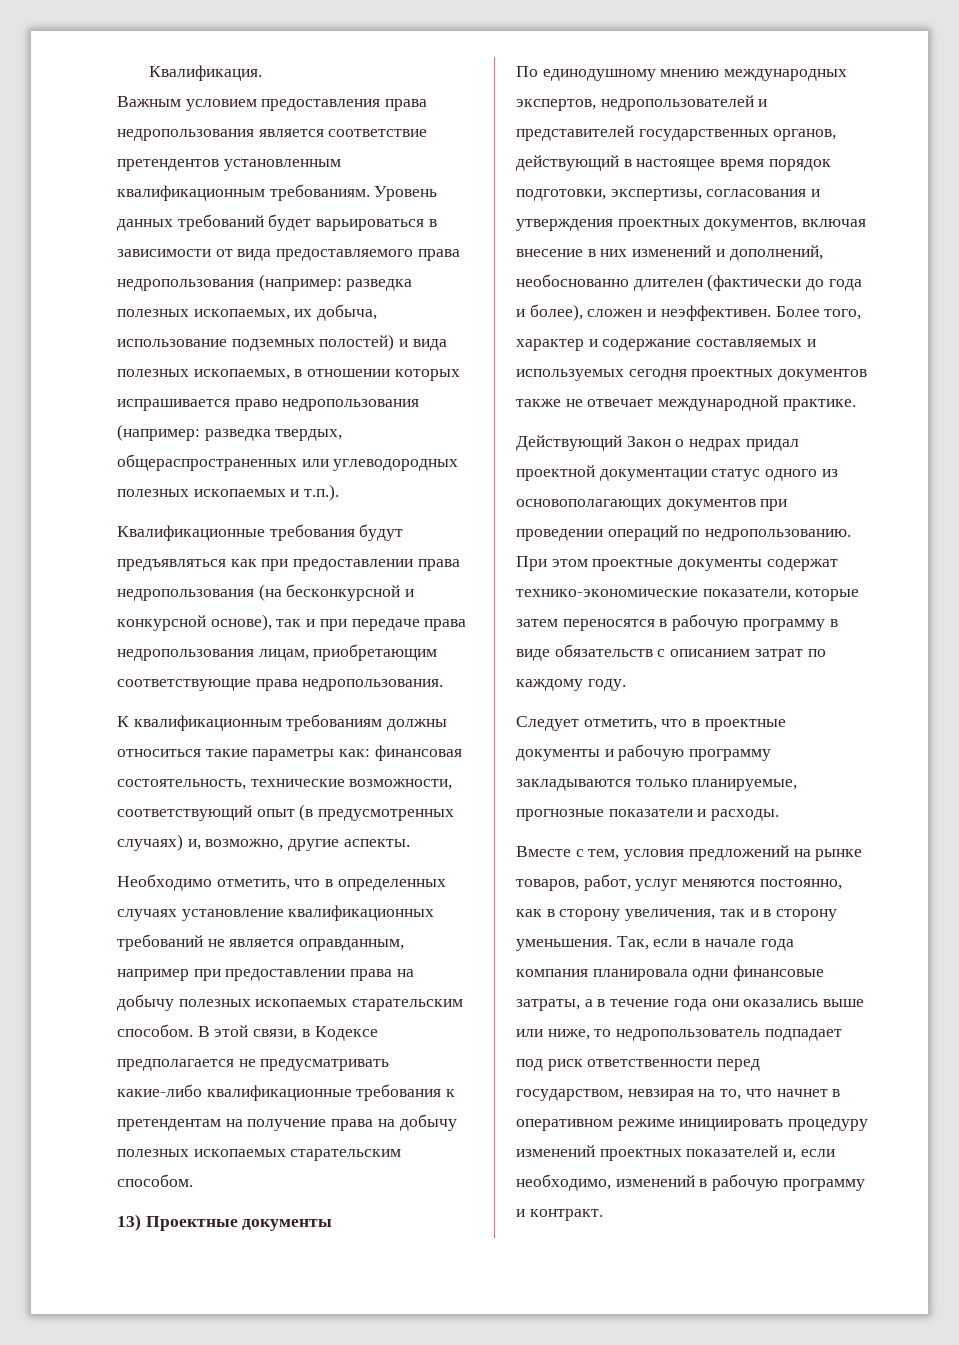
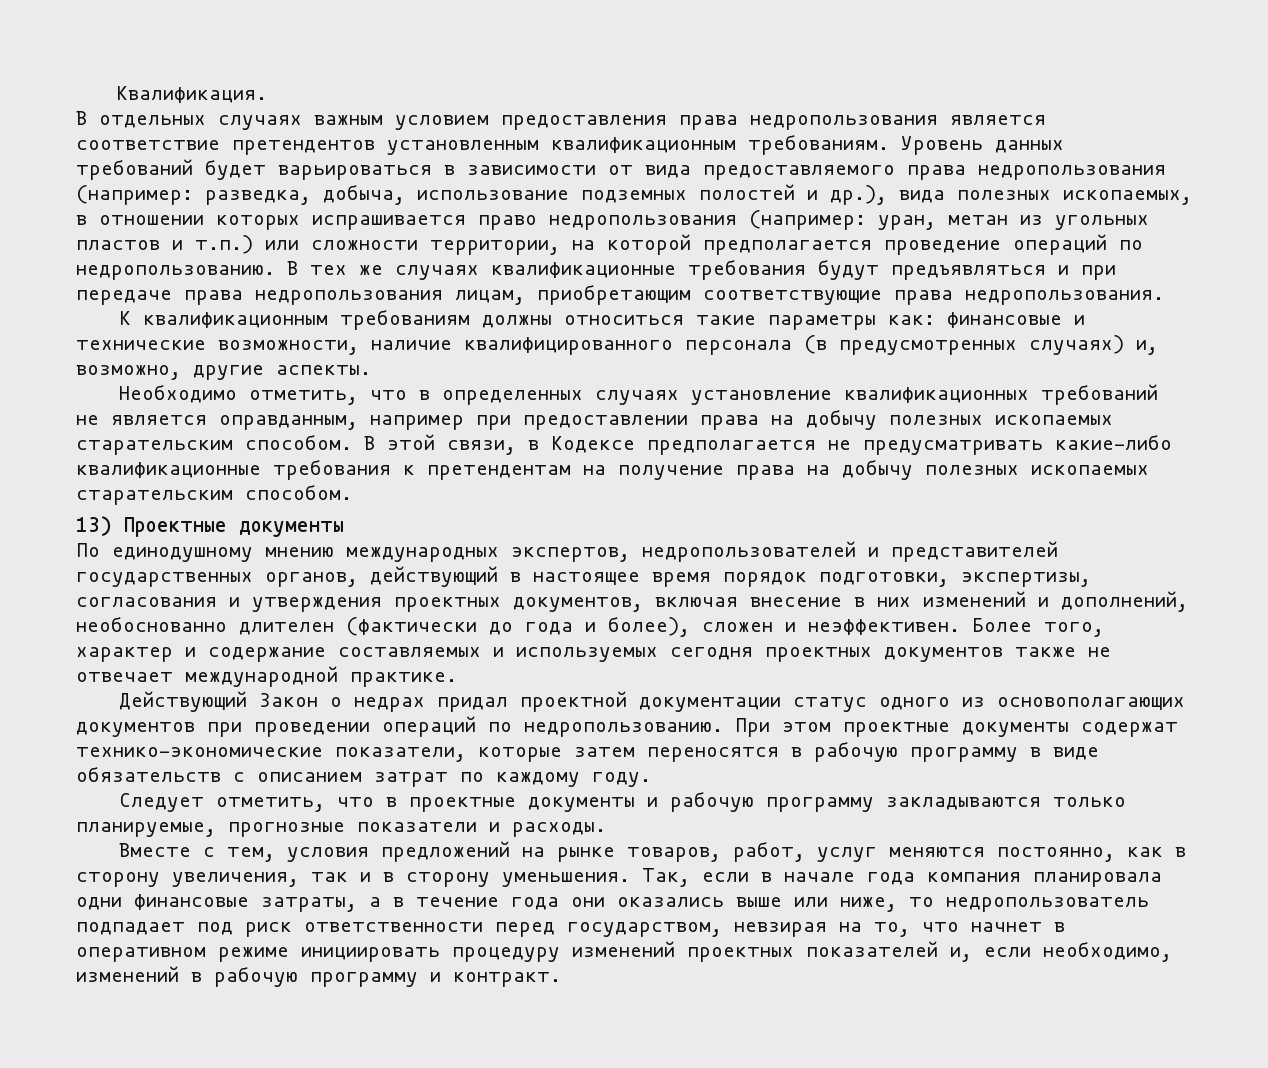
- Важным условием предоставления права недропользования является соответствие претендентов установленным квалификационным требованиям.
+ В отдельных случаях важным условием предоставления права недропользования является соответствие претендентов установленным квалификационным требованиям.
- Уровень данных требований будет варьироваться в зависимости от вида предоставляемого права недропользования (например: разведка полезных ископаемых, их добыча, использование подземных полостей) и вида полезных ископаемых, в отношении которых испрашивается право недропользования (например: разведка твердых, общераспространенных или углеводородных полезных ископаемых и т.п.).
- Квалификационные требования будут предъявляться как при предоставлении права недропользования (на бесконкурсной и конкурсной основе), так и при передаче права недропользования лицам, приобретающим соответствующие права недропользования.
+ Уровень данных требований будет варьироваться в зависимости от вида предоставляемого права недропользования (например: разведка, добыча, использование подземных полостей и др.), вида полезных ископаемых, в отношении которых испрашивается право недропользования (например: уран, метан из угольных пластов и т.п.) или сложности территории, на которой предполагается проведение операций по недропользованию. В тех же случаях квалификационные требования будут предъявляться и при передаче права недропользования лицам, приобретающим соответствующие права недропользования.
- К квалификационным требованиям должны относиться такие параметры как: финансовая состоятельность, технические возможности, соответствующий опыт (в предусмотренных случаях) и, возможно, другие аспекты.
+ К квалификационным требованиям должны относиться такие параметры как: финансовые и технические возможности, наличие квалифицированного персонала (в предусмотренных случаях) и, возможно, другие аспекты.

